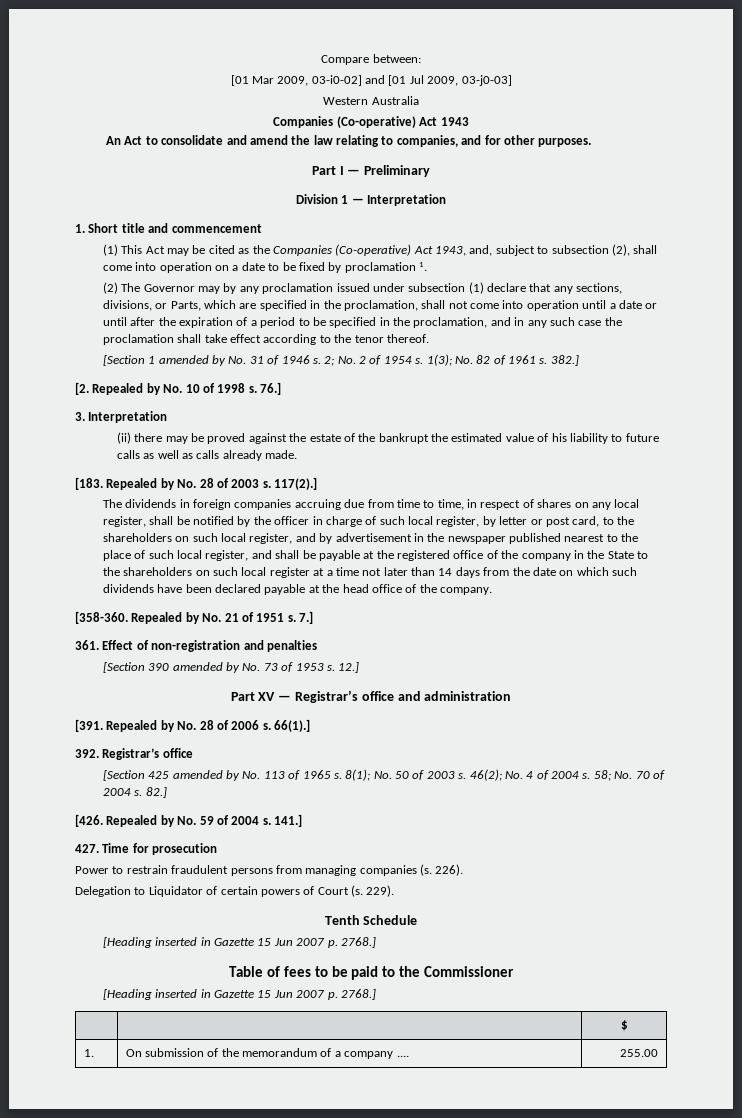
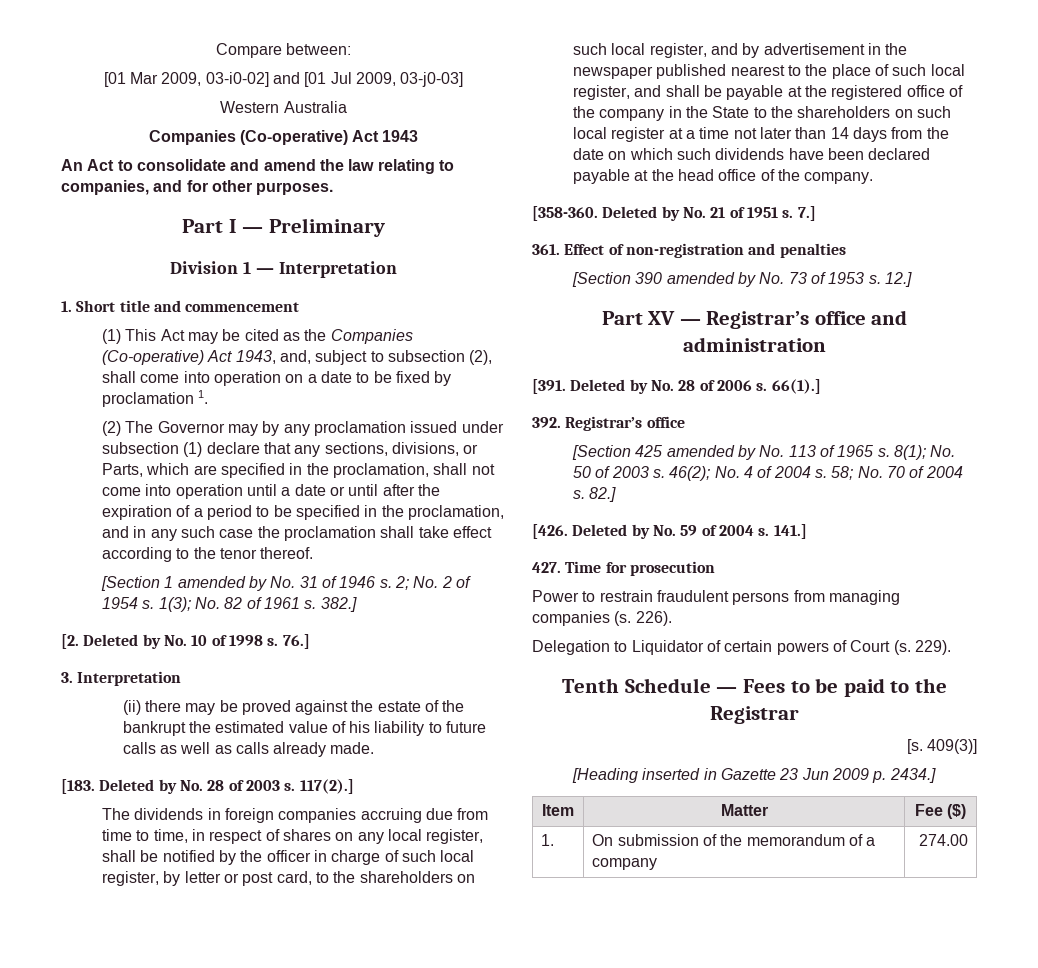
- [2. Repealed by No. 10 of 1998 s.
+ [2. Deleted by No. 10 of 1998 s.
- [183. Repealed by No. 28 of 2003 s.
+ [183. Deleted by No. 28 of 2003 s.
- Repealed by No. 21 of 1951 s.
+ Deleted by No. 21 of 1951 s.
- [391. Repealed by No. 28 of 2006 s.
+ [391. Deleted by No. 28 of 2006 s.
- [426. Repealed by No. 59 of 2004 s.
+ [426. Deleted by No. 59 of 2004 s.
- Tenth Schedule
- [Heading inserted in Gazette 15 Jun 2007 p. 2768.]
- Table of fees to be paid to the Commissioner
- [Heading inserted in Gazette 15 Jun 2007 p. 2768.]
- | | $
+ Tenth Schedule — Fees to be paid to the Registrar
+ [s. 409(3)]
+ [Heading inserted in Gazette 23 Jun 2009 p. 2434.]
+ Item | Matter | Fee ($)
- 1. | On submission of the memorandum of a company .... | 255.00
+ 1. | On submission of the memorandum of a company | 274.00

